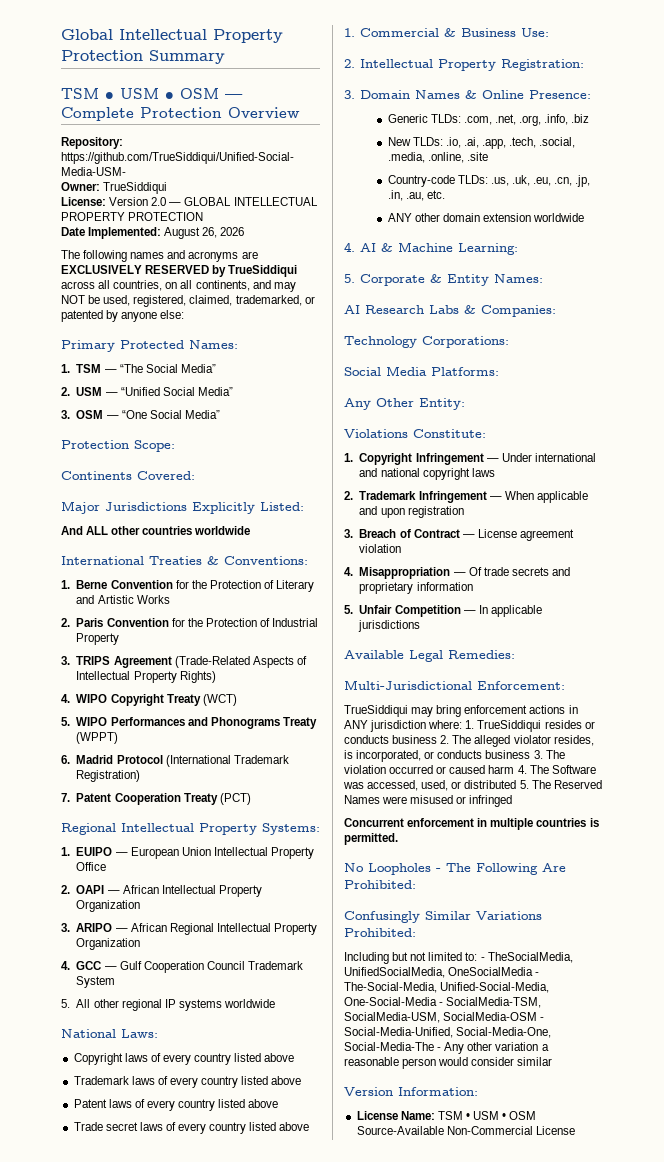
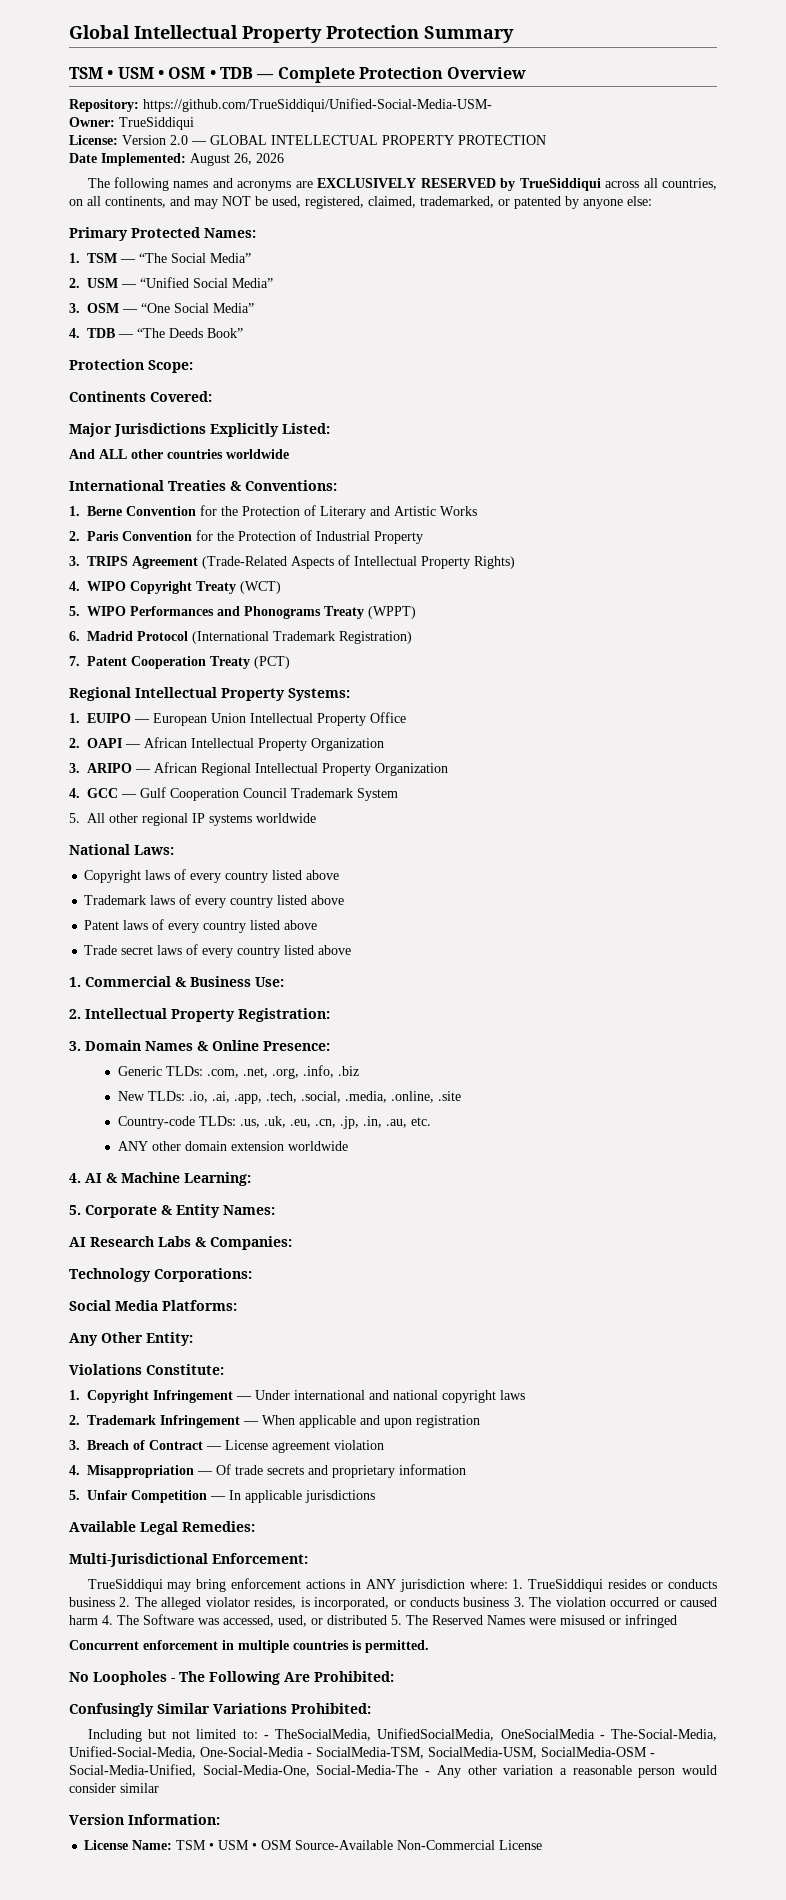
- TSM • USM • OSM — Complete Protection Overview
+ TSM • USM • OSM • TDB — Complete Protection Overview
+ 4. TDB — “The Deeds Book”

